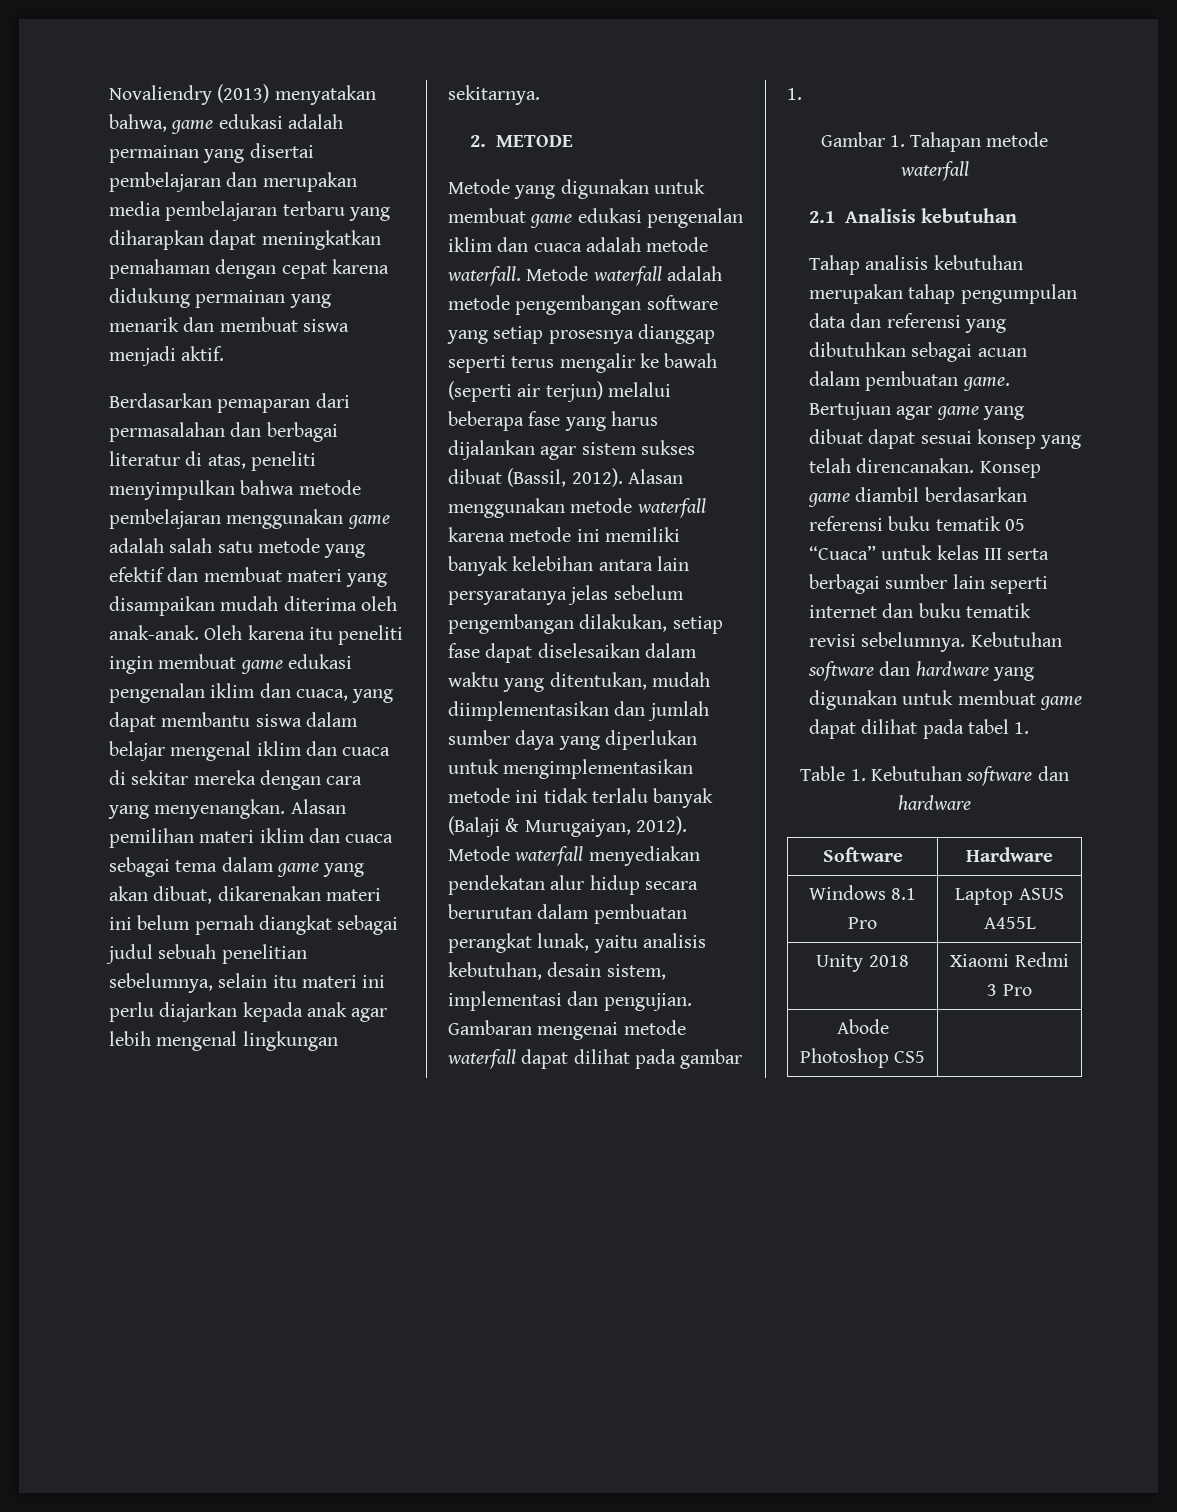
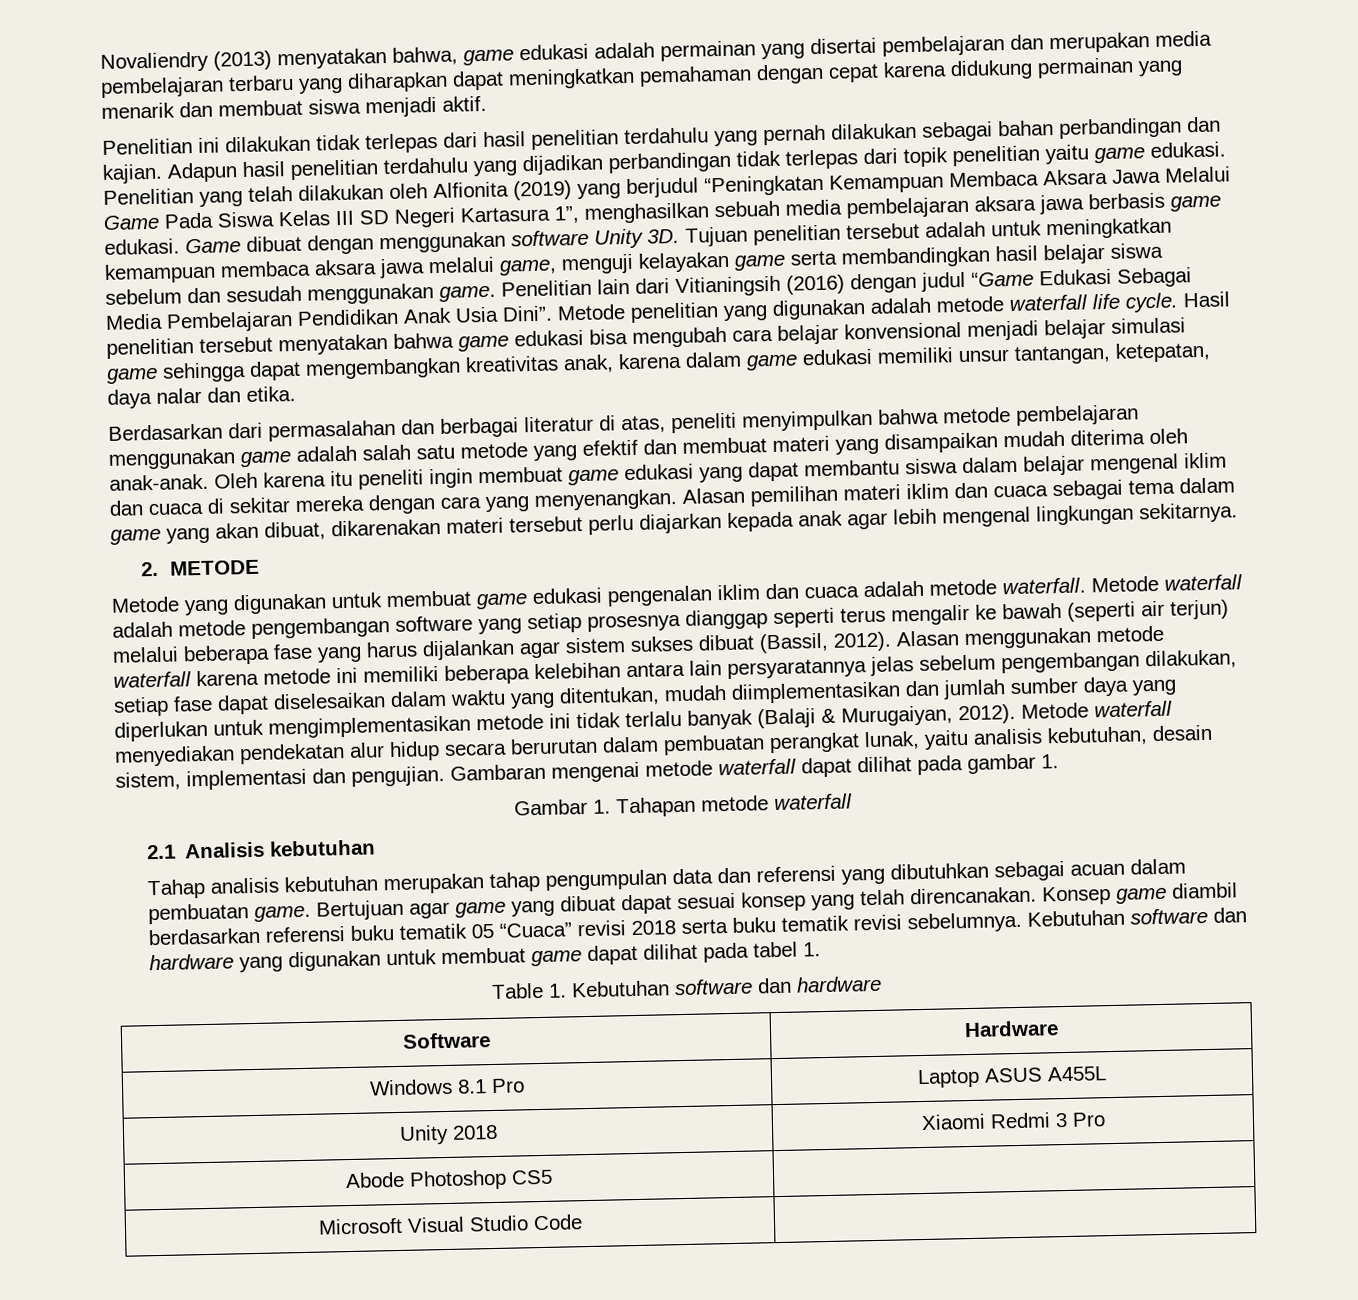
+ Penelitian ini dilakukan tidak terlepas dari hasil penelitian terdahulu yang pernah dilakukan sebagai bahan perbandingan dan kajian. Adapun hasil penelitian terdahulu yang dijadikan perbandingan tidak terlepas dari topik penelitian yaitu game edukasi. Penelitian yang telah dilakukan oleh Alfionita (2019) yang berjudul “Peningkatan Kemampuan Membaca Aksara Jawa Melalui Game Pada Siswa Kelas III SD Negeri Kartasura 1”, menghasilkan sebuah media pembelajaran aksara jawa berbasis game edukasi. Game dibuat dengan menggunakan software Unity 3D. Tujuan penelitian tersebut adalah untuk meningkatkan kemampuan membaca aksara jawa melalui game, menguji kelayakan game serta membandingkan hasil belajar siswa sebelum dan sesudah menggunakan game. Penelitian lain dari Vitianingsih (2016) dengan judul “Game Edukasi Sebagai Media Pembelajaran Pendidikan Anak Usia Dini”. Metode penelitian yang digunakan adalah metode waterfall life cycle. Hasil penelitian tersebut menyatakan bahwa game edukasi bisa mengubah cara belajar konvensional menjadi belajar simulasi game sehingga dapat mengembangkan kreativitas anak, karena dalam game edukasi memiliki unsur tantangan, ketepatan, daya nalar dan etika.
- Berdasarkan pemaparan dari permasalahan dan berbagai literatur di atas, peneliti menyimpulkan bahwa metode pembelajaran menggunakan game adalah salah satu metode yang efektif dan membuat materi yang disampaikan mudah diterima oleh anak-anak.
+ Berdasarkan dari permasalahan dan berbagai literatur di atas, peneliti menyimpulkan bahwa metode pembelajaran menggunakan game adalah salah satu metode yang efektif dan membuat materi yang disampaikan mudah diterima oleh anak-anak.
- Oleh karena itu peneliti ingin membuat game edukasi pengenalan iklim dan cuaca, yang dapat membantu siswa dalam belajar mengenal iklim dan cuaca di sekitar mereka dengan cara yang menyenangkan.
+ Oleh karena itu peneliti ingin membuat game edukasi yang dapat membantu siswa dalam belajar mengenal iklim dan cuaca di sekitar mereka dengan cara yang menyenangkan.
- Alasan pemilihan materi iklim dan cuaca sebagai tema dalam game yang akan dibuat, dikarenakan materi ini belum pernah diangkat sebagai judul sebuah penelitian sebelumnya, selain itu materi ini perlu diajarkan kepada anak agar lebih mengenal lingkungan sekitarnya.
+ Alasan pemilihan materi iklim dan cuaca sebagai tema dalam game yang akan dibuat, dikarenakan materi tersebut perlu diajarkan kepada anak agar lebih mengenal lingkungan sekitarnya.
- Alasan menggunakan metode waterfall karena metode ini memiliki banyak kelebihan antara lain persyaratanya jelas sebelum pengembangan dilakukan, setiap fase dapat diselesaikan dalam waktu yang ditentukan, mudah diimplementasikan dan jumlah sumber daya yang diperlukan untuk mengimplementasikan metode ini tidak terlalu banyak (Balaji & Murugaiyan, 2012).
+ Alasan menggunakan metode waterfall karena metode ini memiliki beberapa kelebihan antara lain persyaratannya jelas sebelum pengembangan dilakukan, setiap fase dapat diselesaikan dalam waktu yang ditentukan, mudah diimplementasikan dan jumlah sumber daya yang diperlukan untuk mengimplementasikan metode ini tidak terlalu banyak (Balaji & Murugaiyan, 2012).
- Konsep game diambil berdasarkan referensi buku tematik 05 “Cuaca” untuk kelas III serta berbagai sumber lain seperti internet dan buku tematik revisi sebelumnya.
+ Konsep game diambil berdasarkan referensi buku tematik 05 “Cuaca” revisi 2018 serta buku tematik revisi sebelumnya.
+ Microsoft Visual Studio Code |

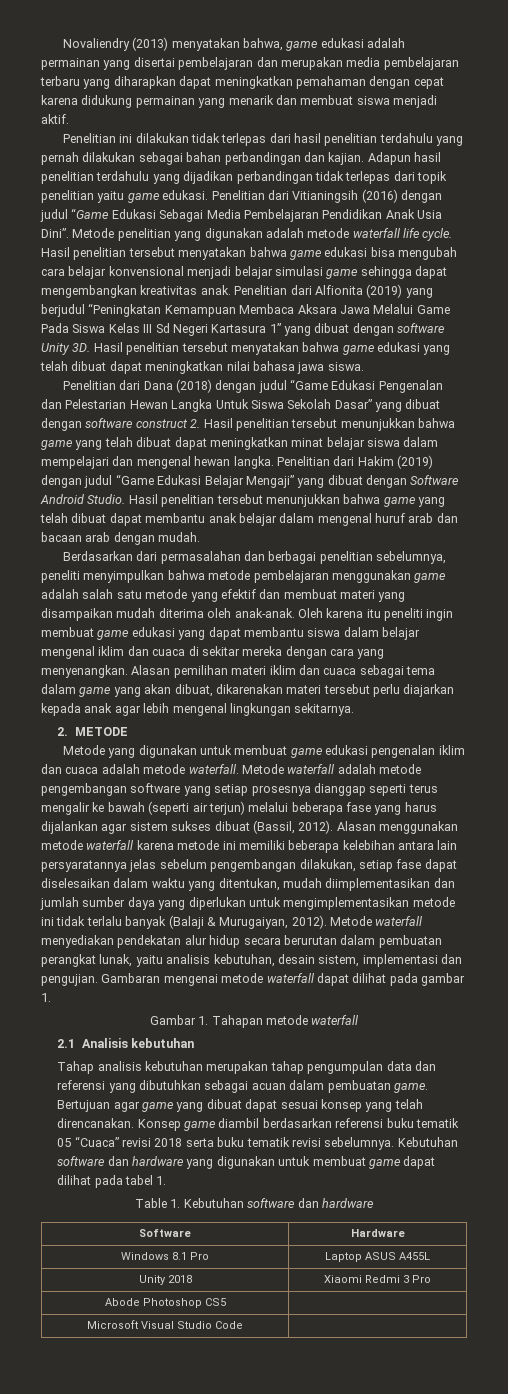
- Penelitian yang telah dilakukan oleh Alfionita (2019) yang berjudul “Peningkatan Kemampuan Membaca Aksara Jawa Melalui Game Pada Siswa Kelas III SD Negeri Kartasura 1”, menghasilkan sebuah media pembelajaran aksara jawa berbasis game edukasi. Game dibuat dengan menggunakan software Unity 3D. Tujuan penelitian tersebut adalah untuk meningkatkan kemampuan membaca aksara jawa melalui game, menguji kelayakan game serta membandingkan hasil belajar siswa sebelum dan sesudah menggunakan game. Penelitian lain dari Vitianingsih (2016) dengan judul “Game Edukasi Sebagai Media Pembelajaran Pendidikan Anak Usia Dini”.
+ Penelitian dari Vitianingsih (2016) dengan judul “Game Edukasi Sebagai Media Pembelajaran Pendidikan Anak Usia Dini”.
- Hasil penelitian tersebut menyatakan bahwa game edukasi bisa mengubah cara belajar konvensional menjadi belajar simulasi game sehingga dapat mengembangkan kreativitas anak, karena dalam game edukasi memiliki unsur tantangan, ketepatan, daya nalar dan etika.
+ Hasil penelitian tersebut menyatakan bahwa game edukasi bisa mengubah cara belajar konvensional menjadi belajar simulasi game sehingga dapat mengembangkan kreativitas anak. Penelitian dari Alfionita (2019) yang berjudul “Peningkatan Kemampuan Membaca Aksara Jawa Melalui Game Pada Siswa Kelas III Sd Negeri Kartasura 1” yang dibuat dengan software Unity 3D. Hasil penelitian tersebut menyatakan bahwa game edukasi yang telah dibuat dapat meningkatkan nilai bahasa jawa siswa.
+ Penelitian dari Dana (2018) dengan judul “Game Edukasi Pengenalan dan Pelestarian Hewan Langka Untuk Siswa Sekolah Dasar” yang dibuat dengan software construct 2. Hasil penelitian tersebut menunjukkan bahwa game yang telah dibuat dapat meningkatkan minat belajar siswa dalam mempelajari dan mengenal hewan langka. Penelitian dari Hakim (2019) dengan judul “Game Edukasi Belajar Mengaji” yang dibuat dengan Software Android Studio. Hasil penelitian tersebut menunjukkan bahwa game yang telah dibuat dapat membantu anak belajar dalam mengenal huruf arab dan bacaan arab dengan mudah.
- Berdasarkan dari permasalahan dan berbagai literatur di atas, peneliti menyimpulkan bahwa metode pembelajaran menggunakan game adalah salah satu metode yang efektif dan membuat materi yang disampaikan mudah diterima oleh anak-anak.
+ Berdasarkan dari permasalahan dan berbagai penelitian sebelumnya, peneliti menyimpulkan bahwa metode pembelajaran menggunakan game adalah salah satu metode yang efektif dan membuat materi yang disampaikan mudah diterima oleh anak-anak.

